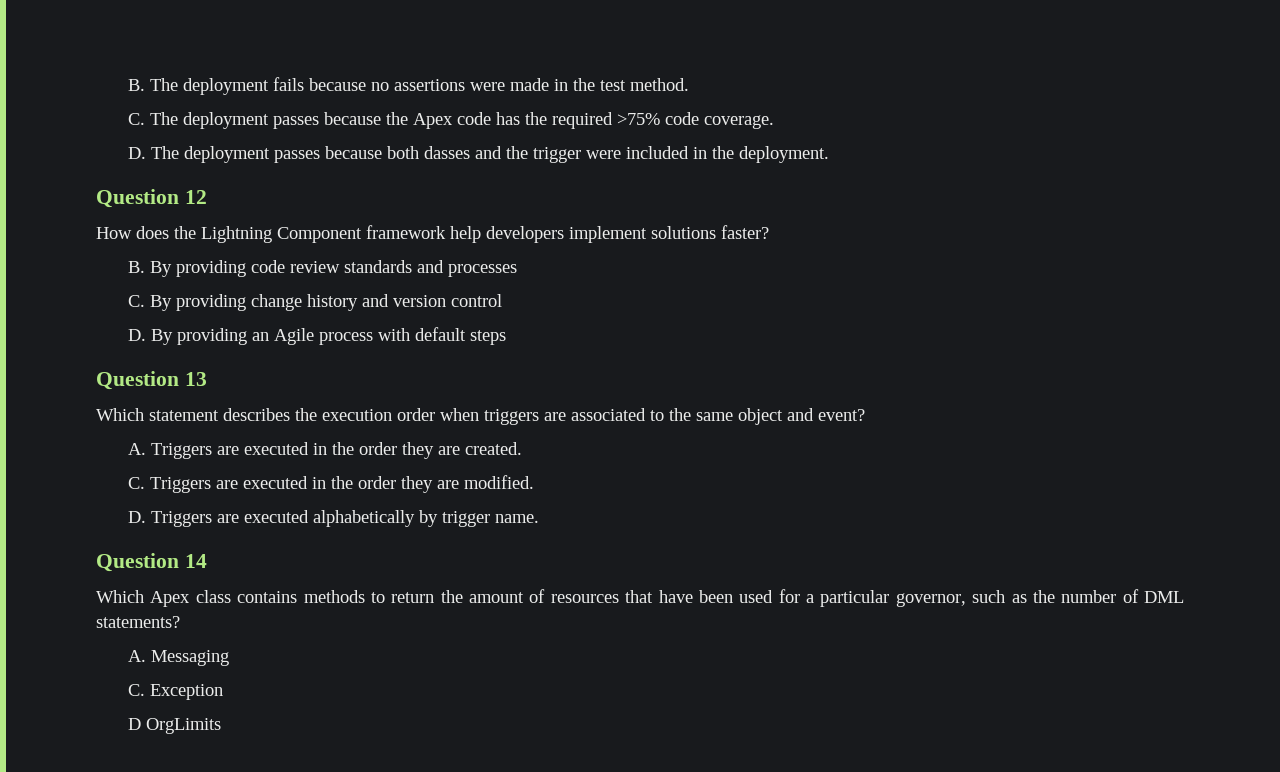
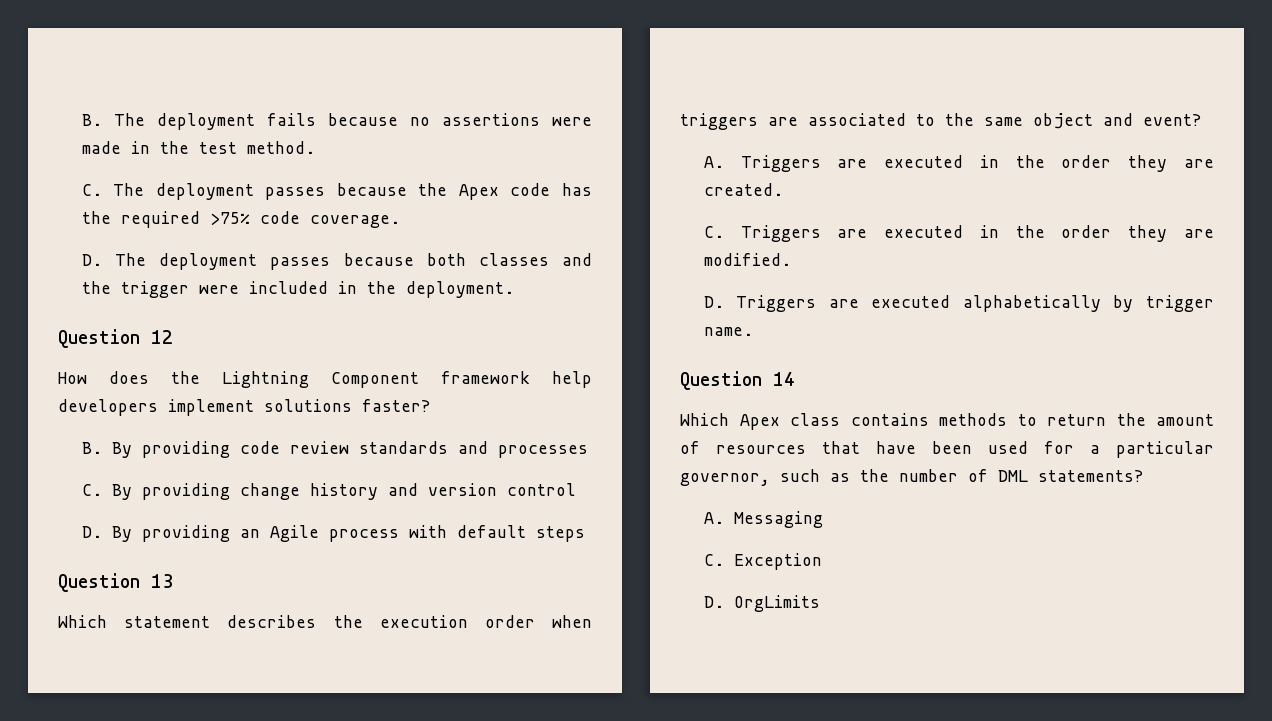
- D. The deployment passes because both dasses and the trigger were included in the deployment.
+ D. The deployment passes because both classes and the trigger were included in the deployment.
- D OrgLimits
+ D. OrgLimits

